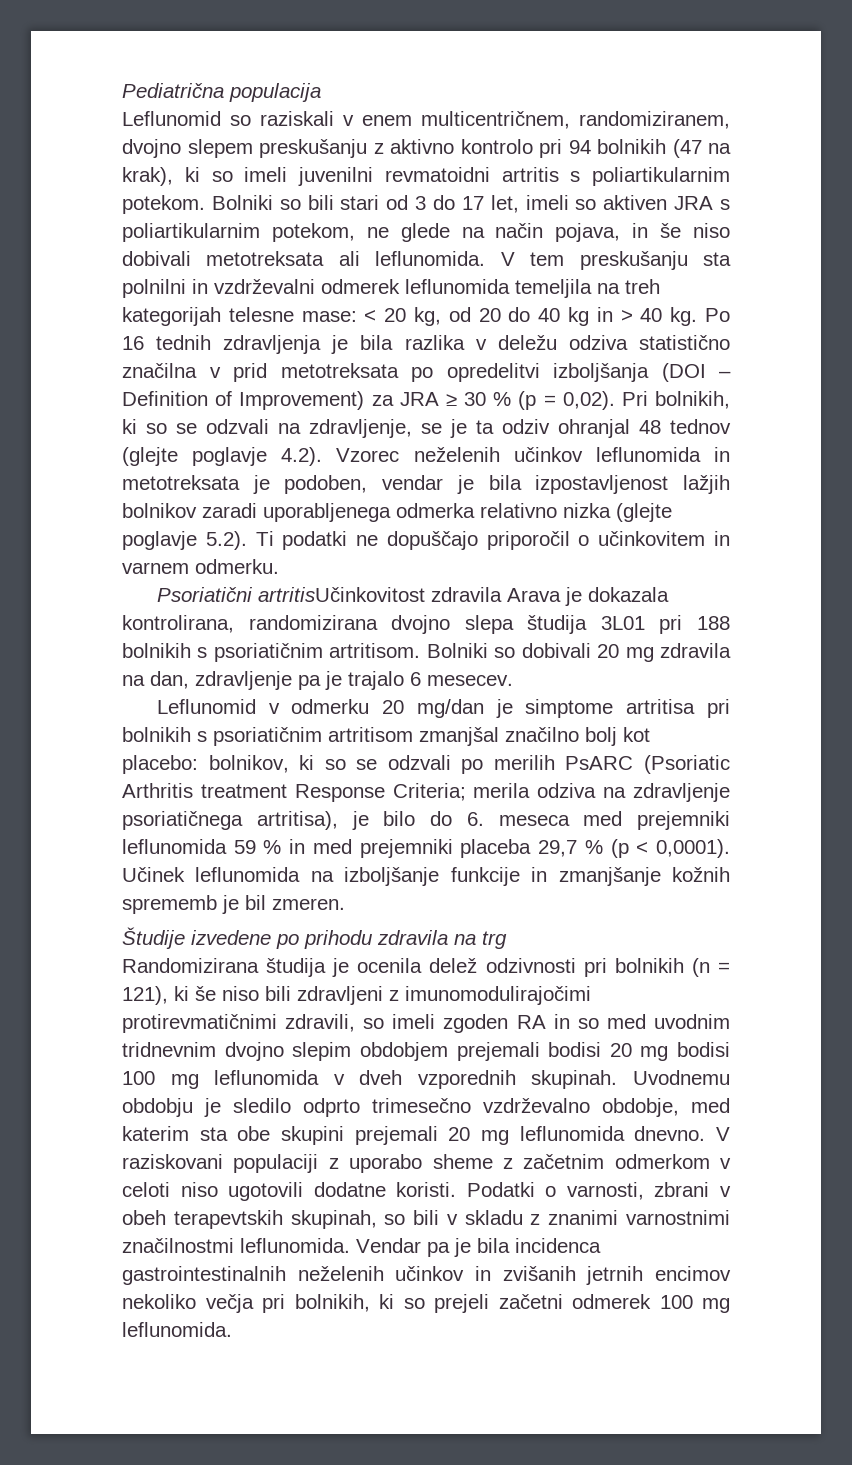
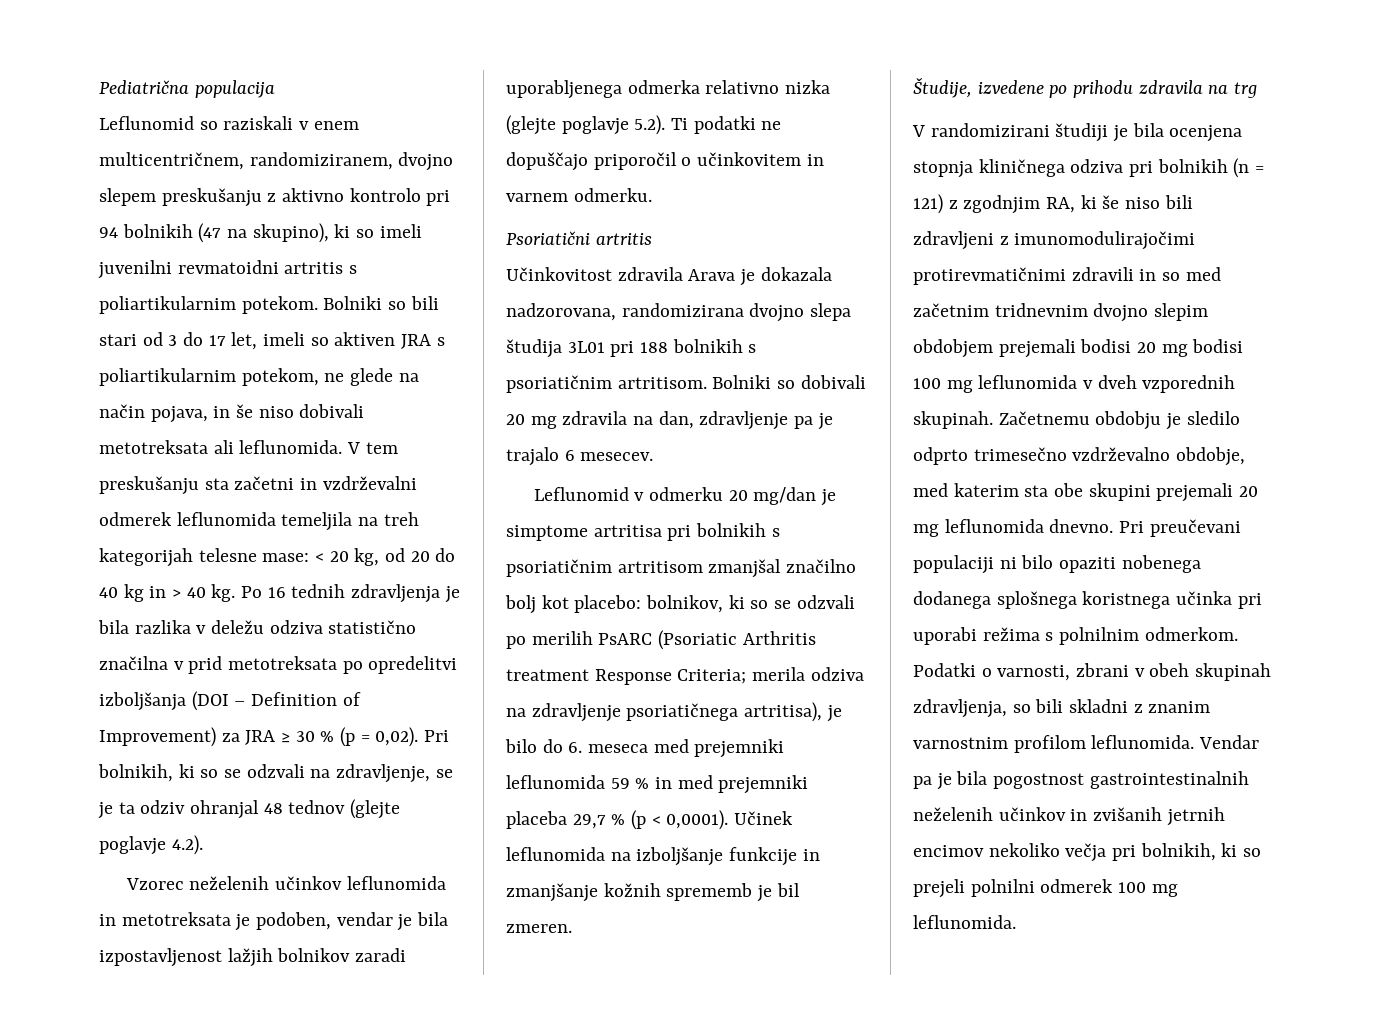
- Leflunomid so raziskali v enem multicentričnem, randomiziranem, dvojno slepem preskušanju z aktivno kontrolo pri 94 bolnikih (47 na krak), ki so imeli juvenilni revmatoidni artritis s poliartikularnim potekom.
+ Leflunomid so raziskali v enem multicentričnem, randomiziranem, dvojno slepem preskušanju z aktivno kontrolo pri 94 bolnikih (47 na skupino), ki so imeli juvenilni revmatoidni artritis s poliartikularnim potekom.
- V tem preskušanju sta polnilni in vzdrževalni odmerek leflunomida temeljila na treh kategorijah telesne mase: < 20 kg, od 20 do 40 kg in > 40 kg.
+ V tem preskušanju sta začetni in vzdrževalni odmerek leflunomida temeljila na treh kategorijah telesne mase: < 20 kg, od 20 do 40 kg in > 40 kg.
- Pri bolnikih, ki so se odzvali na zdravljenje, se je ta odziv ohranjal 48 tednov (glejte poglavje 4.2). Vzorec neželenih učinkov leflunomida in metotreksata je podoben, vendar je bila izpostavljenost lažjih bolnikov zaradi uporabljenega odmerka relativno nizka (glejte poglavje 5.2). Ti podatki ne dopuščajo priporočil o učinkovitem in varnem odmerku.
+ Pri bolnikih, ki so se odzvali na zdravljenje, se je ta odziv ohranjal 48 tednov (glejte poglavje 4.2).
+ Vzorec neželenih učinkov leflunomida in metotreksata je podoben, vendar je bila izpostavljenost lažjih bolnikov zaradi uporabljenega odmerka relativno nizka (glejte poglavje 5.2). Ti podatki ne dopuščajo priporočil o učinkovitem in varnem odmerku.
- Psoriatični artritisUčinkovitost zdravila Arava je dokazala kontrolirana, randomizirana dvojno slepa študija 3L01 pri 188 bolnikih s psoriatičnim artritisom.
+ Psoriatični artritis
+ Učinkovitost zdravila Arava je dokazala nadzorovana, randomizirana dvojno slepa študija 3L01 pri 188 bolnikih s psoriatičnim artritisom.
- Študije izvedene po prihodu zdravila na trg
+ Študije, izvedene po prihodu zdravila na trg
- Randomizirana študija je ocenila delež odzivnosti pri bolnikih (n = 121), ki še niso bili zdravljeni z imunomodulirajočimi protirevmatičnimi zdravili, so imeli zgoden RA in so med uvodnim tridnevnim dvojno slepim obdobjem prejemali bodisi 20 mg bodisi 100 mg leflunomida v dveh vzporednih skupinah.
+ V randomizirani študiji je bila ocenjena stopnja kliničnega odziva pri bolnikih (n = 121) z zgodnjim RA, ki še niso bili zdravljeni z imunomodulirajočimi protirevmatičnimi zdravili in so med začetnim tridnevnim dvojno slepim obdobjem prejemali bodisi 20 mg bodisi 100 mg leflunomida v dveh vzporednih skupinah.
- Uvodnemu obdobju je sledilo odprto trimesečno vzdrževalno obdobje, med katerim sta obe skupini prejemali 20 mg leflunomida dnevno.
+ Začetnemu obdobju je sledilo odprto trimesečno vzdrževalno obdobje, med katerim sta obe skupini prejemali 20 mg leflunomida dnevno.
- V raziskovani populaciji z uporabo sheme z začetnim odmerkom v celoti niso ugotovili dodatne koristi.
+ Pri preučevani populaciji ni bilo opaziti nobenega dodanega splošnega koristnega učinka pri uporabi režima s polnilnim odmerkom.
- Podatki o varnosti, zbrani v obeh terapevtskih skupinah, so bili v skladu z znanimi varnostnimi značilnostmi leflunomida.
+ Podatki o varnosti, zbrani v obeh skupinah zdravljenja, so bili skladni z znanim varnostnim profilom leflunomida.
- Vendar pa je bila incidenca gastrointestinalnih neželenih učinkov in zvišanih jetrnih encimov nekoliko večja pri bolnikih, ki so prejeli začetni odmerek 100 mg leflunomida.
+ Vendar pa je bila pogostnost gastrointestinalnih neželenih učinkov in zvišanih jetrnih encimov nekoliko večja pri bolnikih, ki so prejeli polnilni odmerek 100 mg leflunomida.

